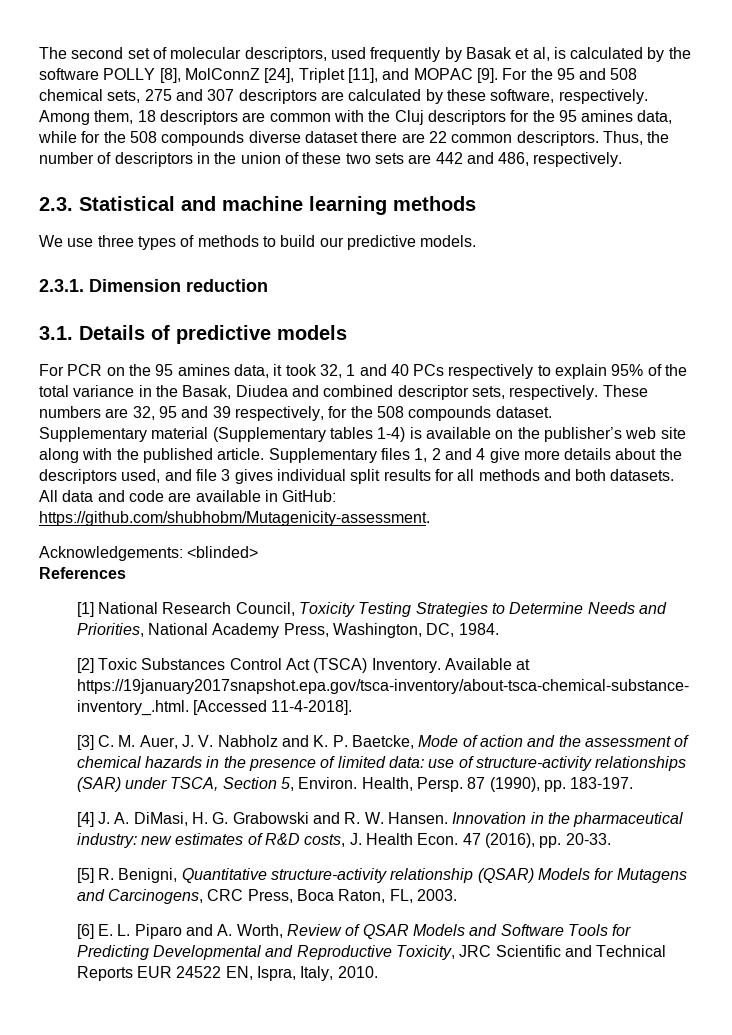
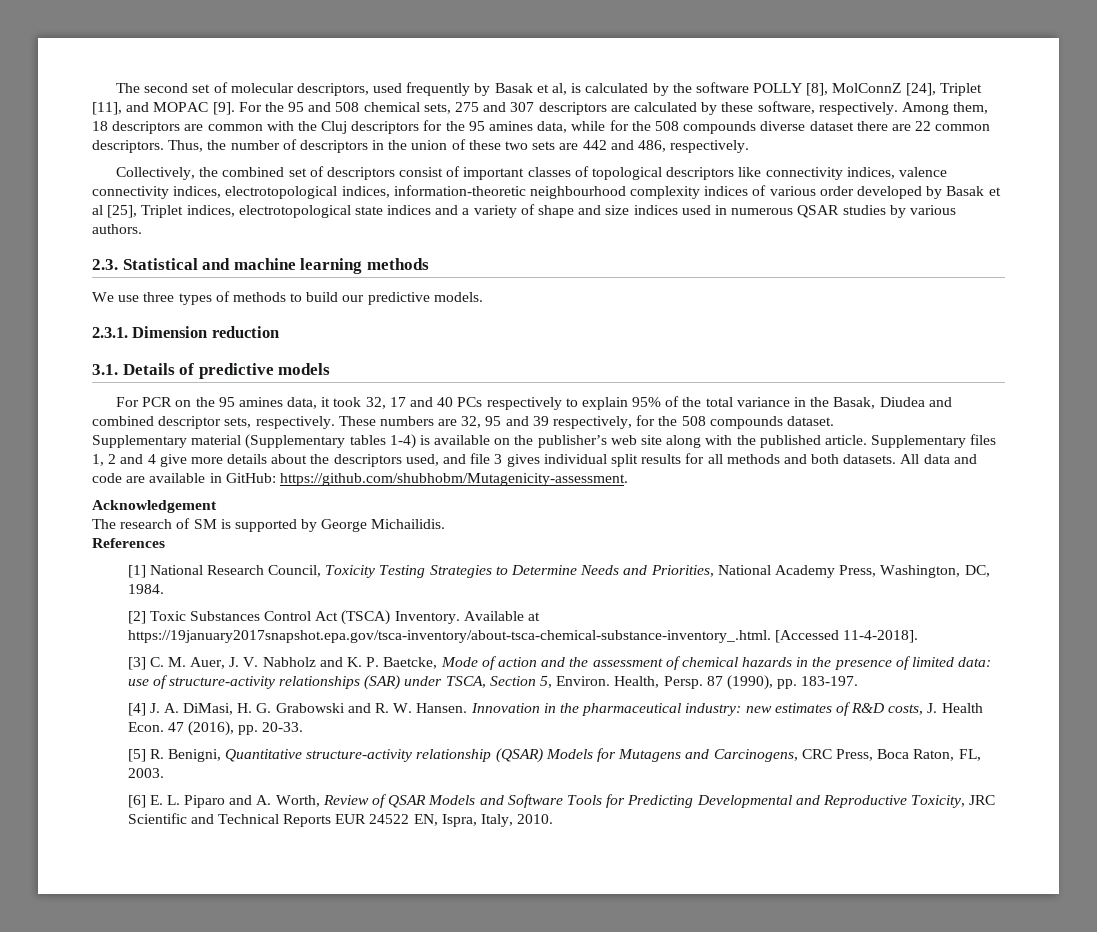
+ Collectively, the combined set of descriptors consist of important classes of topological descriptors like connectivity indices, valence connectivity indices, electrotopological indices, information-theoretic neighbourhood complexity indices of various order developed by Basak et al [25], Triplet indices, electrotopological state indices and a variety of shape and size indices used in numerous QSAR studies by various authors.
- For PCR on the 95 amines data, it took 32, 1 and 40 PCs respectively to explain 95% of the total variance in the Basak, Diudea and combined descriptor sets, respectively.
+ For PCR on the 95 amines data, it took 32, 17 and 40 PCs respectively to explain 95% of the total variance in the Basak, Diudea and combined descriptor sets, respectively.
- Acknowledgements: <blinded>
+ Acknowledgement
+ The research of SM is supported by George Michailidis.

